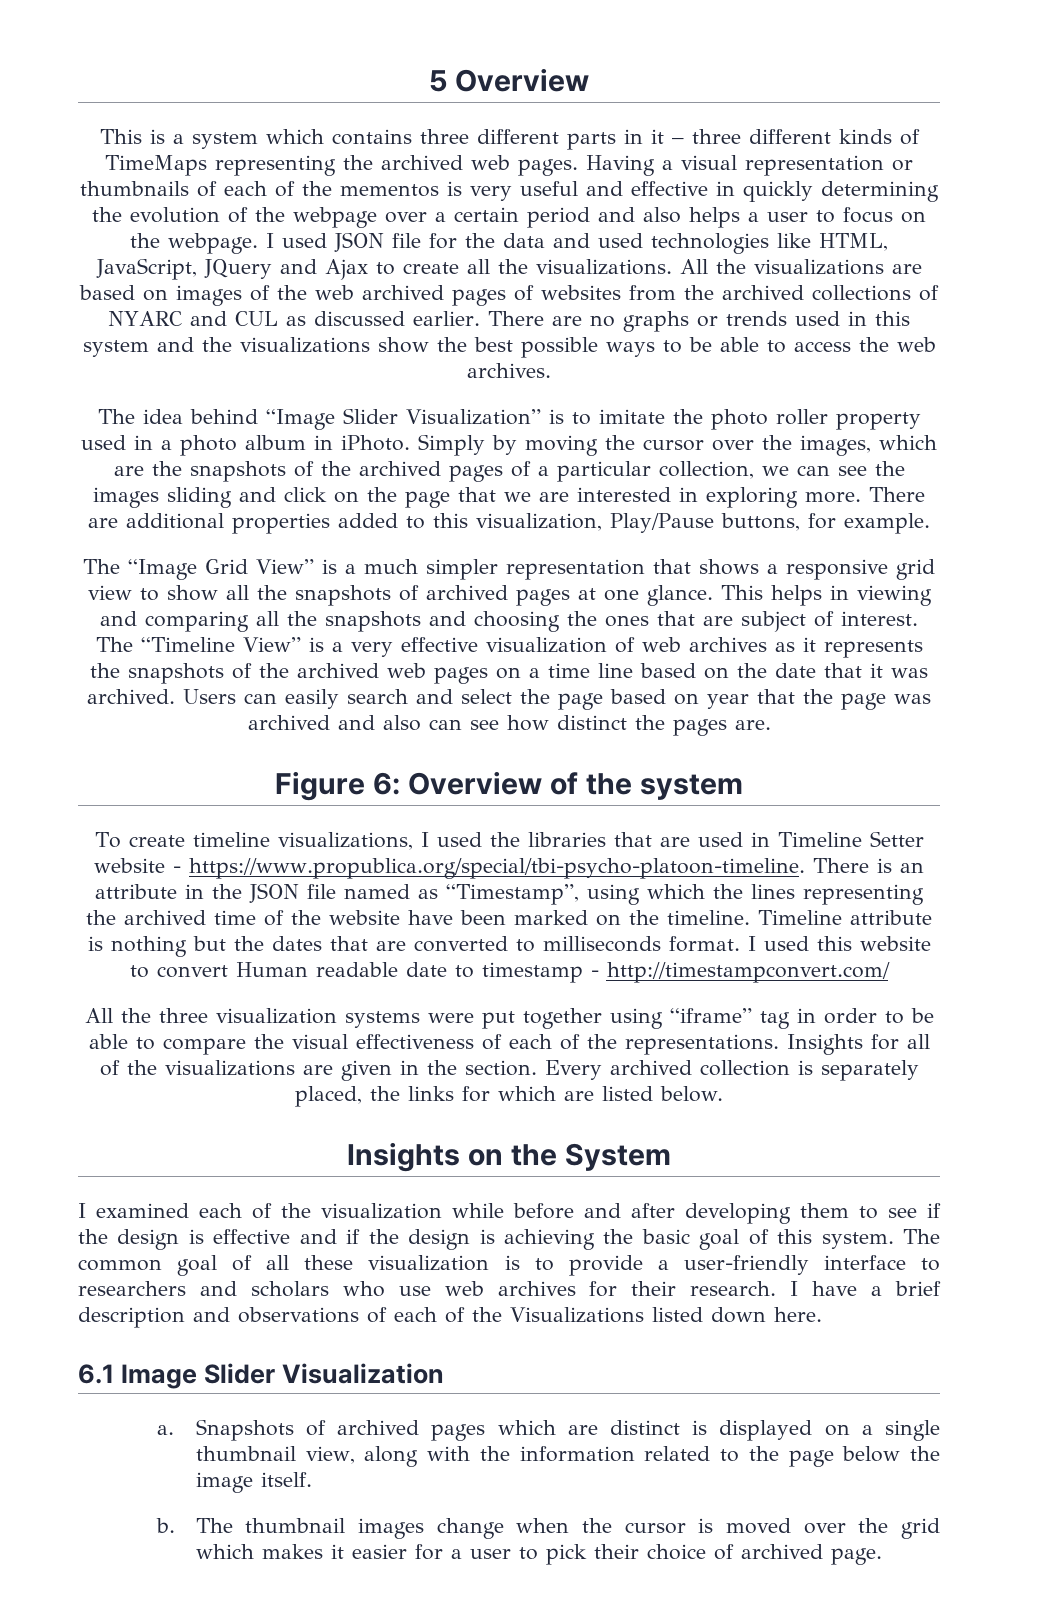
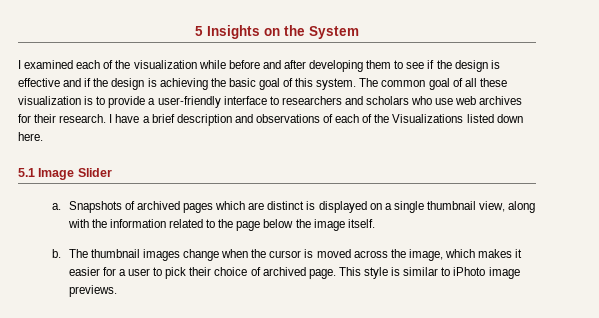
- 5 Overview
- This is a system which contains three different parts in it – three different kinds of TimeMaps representing the archived web pages. Having a visual representation or thumbnails of each of the mementos is very useful and effective in quickly determining the evolution of the webpage over a certain period and also helps a user to focus on the webpage. I used JSON file for the data and used technologies like HTML, JavaScript, JQuery and Ajax to create all the visualizations. All the visualizations are based on images of the web archived pages of websites from the archived collections of NYARC and CUL as discussed earlier. There are no graphs or trends used in this system and the visualizations show the best possible ways to be able to access the web archives.
- The idea behind “Image Slider Visualization” is to imitate the photo roller property used in a photo album in iPhoto. Simply by moving the cursor over the images, which are the snapshots of the archived pages of a particular collection, we can see the images sliding and click on the page that we are interested in exploring more. There are additional properties added to this visualization, Play/Pause buttons, for example.
- The “Image Grid View” is a much simpler representation that shows a responsive grid view to show all the snapshots of archived pages at one glance. This helps in viewing and comparing all the snapshots and choosing the ones that are subject of interest. The “Timeline View” is a very effective visualization of web archives as it represents the snapshots of the archived web pages on a time line based on the date that it was archived. Users can easily search and select the page based on year that the page was archived and also can see how distinct the pages are.
- Figure 6: Overview of the system
- To create timeline visualizations, I used the libraries that are used in Timeline Setter website - https://www.propublica.org/special/tbi-psycho-platoon-timeline. There is an attribute in the JSON file named as “Timestamp”, using which the lines representing the archived time of the website have been marked on the timeline. Timeline attribute is nothing but the dates that are converted to milliseconds format. I used this website to convert Human readable date to timestamp - http://timestampconvert.com/
- All the three visualization systems were put together using “iframe” tag in order to be able to compare the visual effectiveness of each of the representations. Insights for all of the visualizations are given in the section. Every archived collection is separately placed, the links for which are listed below.
- Insights on the System
+ 5 Insights on the System
- 6.1 Image Slider Visualization
+ 5.1 Image Slider
- The thumbnail images change when the cursor is moved over the grid which makes it easier for a user to pick their choice of archived page.
+ The thumbnail images change when the cursor is moved across the image, which makes it easier for a user to pick their choice of archived page.
+ This style is similar to iPhoto image previews.

